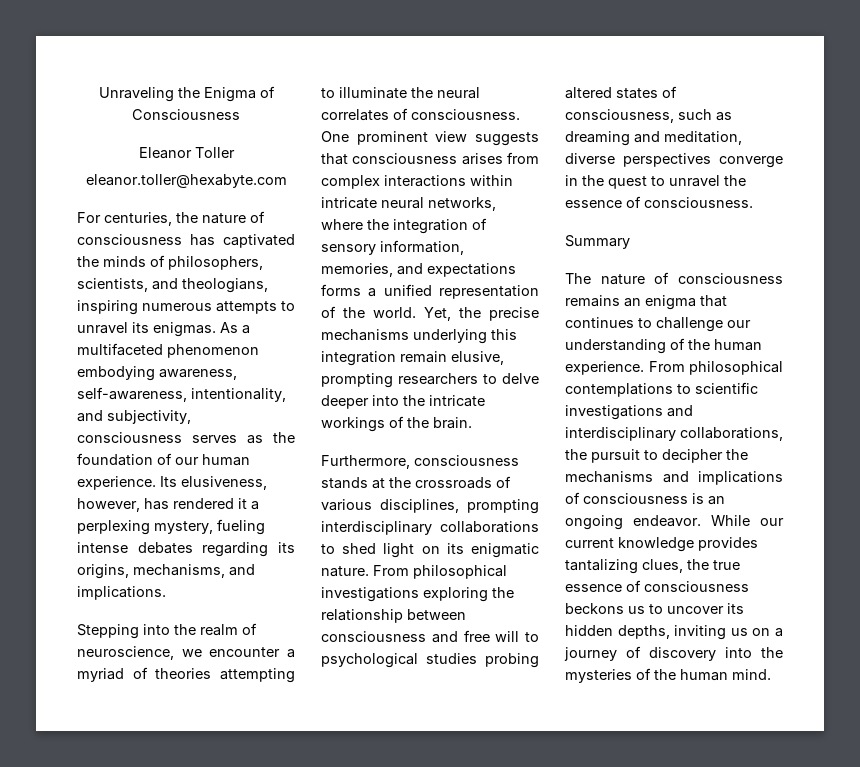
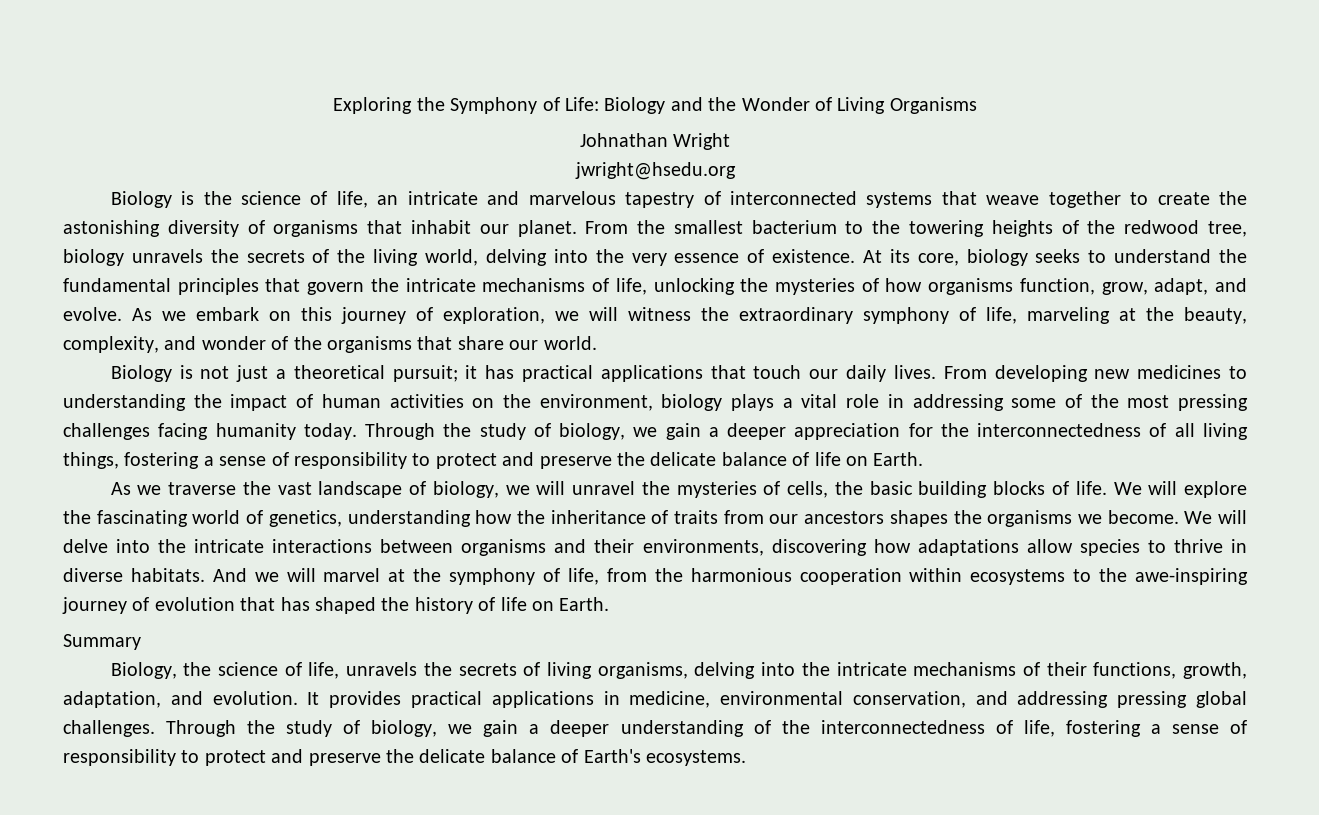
- Unraveling the Enigma of Consciousness
- Eleanor Toller
- eleanor.toller@hexabyte.com
- For centuries, the nature of consciousness has captivated the minds of philosophers, scientists, and theologians, inspiring numerous attempts to unravel its enigmas. As a multifaceted phenomenon embodying awareness, self-awareness, intentionality, and subjectivity, consciousness serves as the foundation of our human experience. Its elusiveness, however, has rendered it a perplexing mystery, fueling intense debates regarding its origins, mechanisms, and implications.
- Stepping into the realm of neuroscience, we encounter a myriad of theories attempting to illuminate the neural correlates of consciousness. One prominent view suggests that consciousness arises from complex interactions within intricate neural networks, where the integration of sensory information, memories, and expectations forms a unified representation of the world. Yet, the precise mechanisms underlying this integration remain elusive, prompting researchers to delve deeper into the intricate workings of the brain.
- Furthermore, consciousness stands at the crossroads of various disciplines, prompting interdisciplinary collaborations to shed light on its enigmatic nature. From philosophical investigations exploring the relationship between consciousness and free will to psychological studies probing altered states of consciousness, such as dreaming and meditation, diverse perspectives converge in the quest to unravel the essence of consciousness.
+ Exploring the Symphony of Life: Biology and the Wonder of Living Organisms
+ Johnathan Wright
+ jwright@hsedu.org
+ Biology is the science of life, an intricate and marvelous tapestry of interconnected systems that weave together to create the astonishing diversity of organisms that inhabit our planet. From the smallest bacterium to the towering heights of the redwood tree, biology unravels the secrets of the living world, delving into the very essence of existence. At its core, biology seeks to understand the fundamental principles that govern the intricate mechanisms of life, unlocking the mysteries of how organisms function, grow, adapt, and evolve. As we embark on this journey of exploration, we will witness the extraordinary symphony of life, marveling at the beauty, complexity, and wonder of the organisms that share our world.
+ Biology is not just a theoretical pursuit; it has practical applications that touch our daily lives. From developing new medicines to understanding the impact of human activities on the environment, biology plays a vital role in addressing some of the most pressing challenges facing humanity today. Through the study of biology, we gain a deeper appreciation for the interconnectedness of all living things, fostering a sense of responsibility to protect and preserve the delicate balance of life on Earth.
+ As we traverse the vast landscape of biology, we will unravel the mysteries of cells, the basic building blocks of life. We will explore the fascinating world of genetics, understanding how the inheritance of traits from our ancestors shapes the organisms we become. We will delve into the intricate interactions between organisms and their environments, discovering how adaptations allow species to thrive in diverse habitats. And we will marvel at the symphony of life, from the harmonious cooperation within ecosystems to the awe-inspiring journey of evolution that has shaped the history of life on Earth.
  Summary
- The nature of consciousness remains an enigma that continues to challenge our understanding of the human experience. From philosophical contemplations to scientific investigations and interdisciplinary collaborations, the pursuit to decipher the mechanisms and implications of consciousness is an ongoing endeavor. While our current knowledge provides tantalizing clues, the true essence of consciousness beckons us to uncover its hidden depths, inviting us on a journey of discovery into the mysteries of the human mind.
+ Biology, the science of life, unravels the secrets of living organisms, delving into the intricate mechanisms of their functions, growth, adaptation, and evolution. It provides practical applications in medicine, environmental conservation, and addressing pressing global challenges. Through the study of biology, we gain a deeper understanding of the interconnectedness of life, fostering a sense of responsibility to protect and preserve the delicate balance of Earth's ecosystems.

